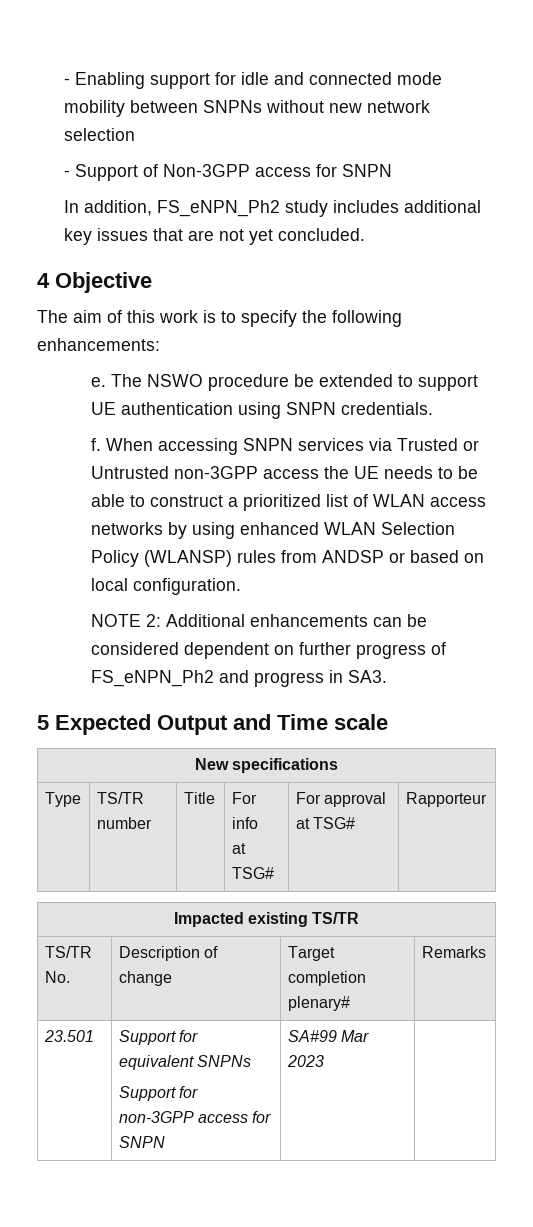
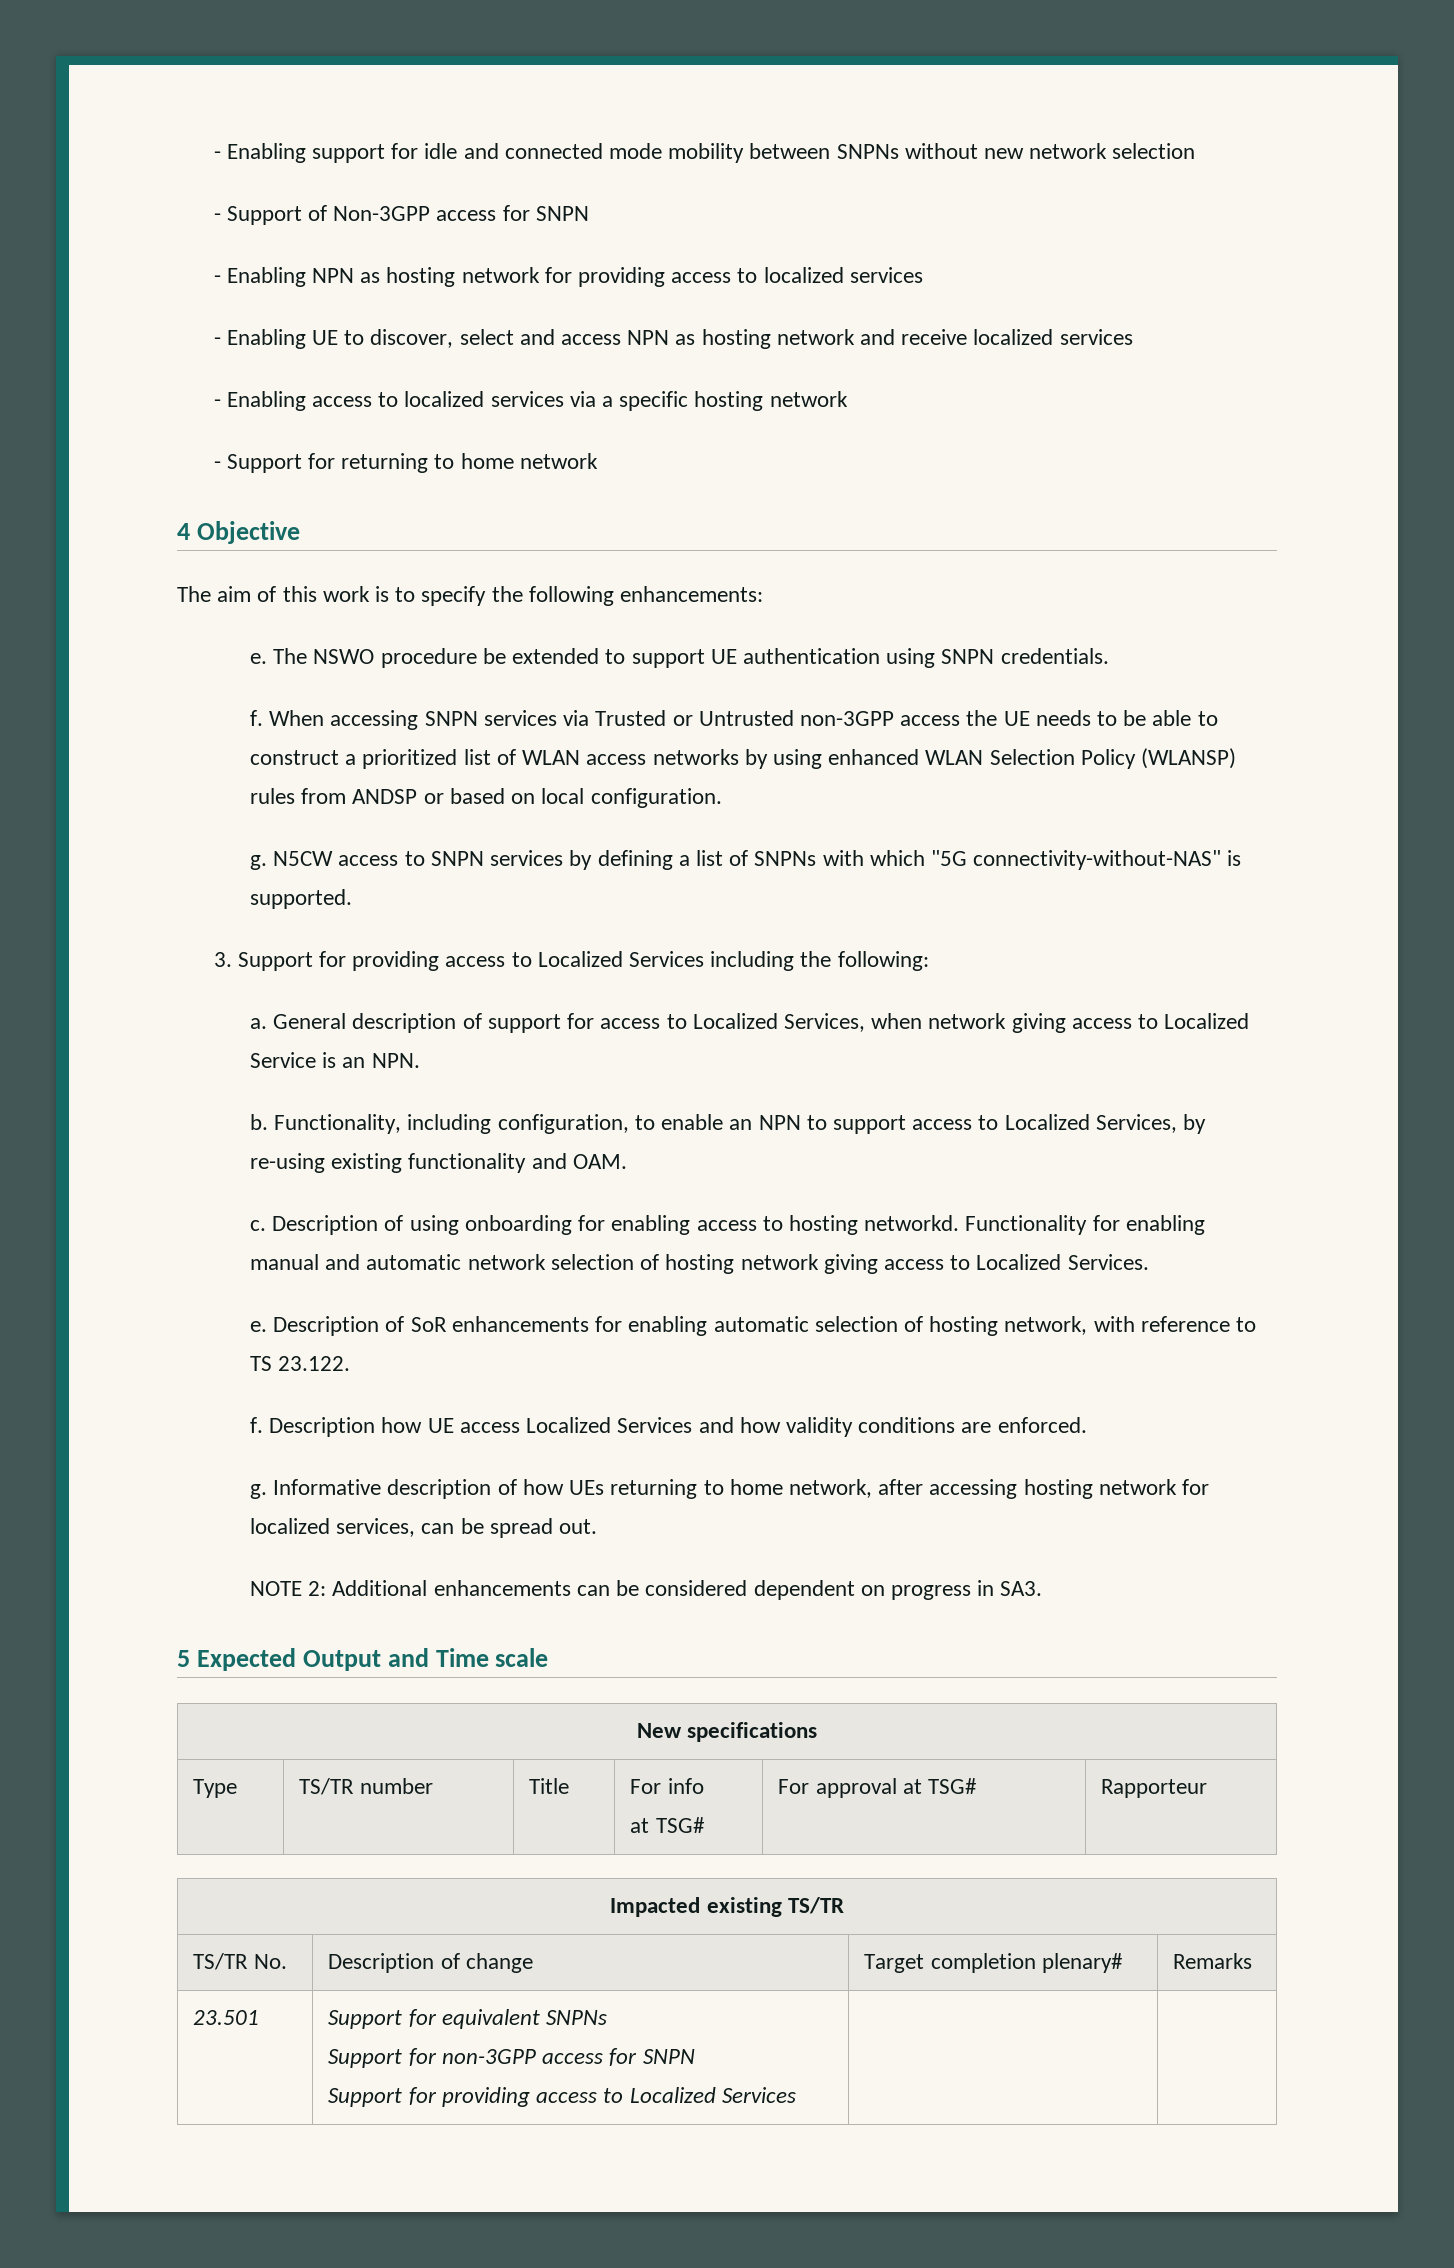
- In addition, FS_eNPN_Ph2 study includes additional key issues that are not yet concluded.
+ - Enabling NPN as hosting network for providing access to localized services
+ - Enabling UE to discover, select and access NPN as hosting network and receive localized services
+ - Enabling access to localized services via a specific hosting network
+ - Support for returning to home network
+ g. N5CW access to SNPN services by defining a list of SNPNs with which "5G connectivity-without-NAS" is supported.
+ 3. Support for providing access to Localized Services including the following:
+ a. General description of support for access to Localized Services, when network giving access to Localized Service is an NPN.
+ b. Functionality, including configuration, to enable an NPN to support access to Localized Services, by re-using existing functionality and OAM.
+ c. Description of using onboarding for enabling access to hosting networkd. Functionality for enabling manual and automatic network selection of hosting network giving access to Localized Services.
+ e. Description of SoR enhancements for enabling automatic selection of hosting network, with reference to TS 23.122.
+ f. Description how UE access Localized Services and how validity conditions are enforced.
+ g. Informative description of how UEs returning to home network, after accessing hosting network for localized services, can be spread out.
- NOTE 2: Additional enhancements can be considered dependent on further progress of FS_eNPN_Ph2 and progress in SA3.
+ NOTE 2: Additional enhancements can be considered dependent on progress in SA3.
  23.501 | Support for equivalent SNPNs
- Support for non-3GPP access for SNPN | SA#99 Mar 2023 |
+ Support for non-3GPP access for SNPN
+ Support for providing access to Localized Services | |

